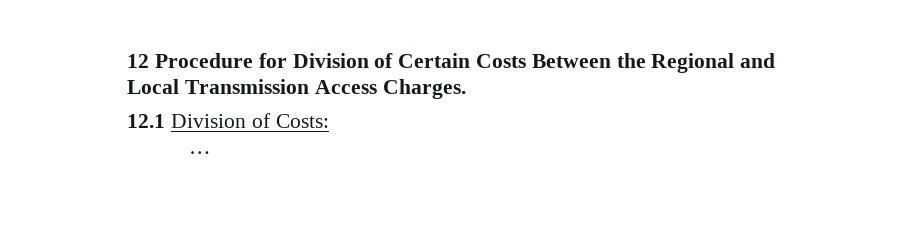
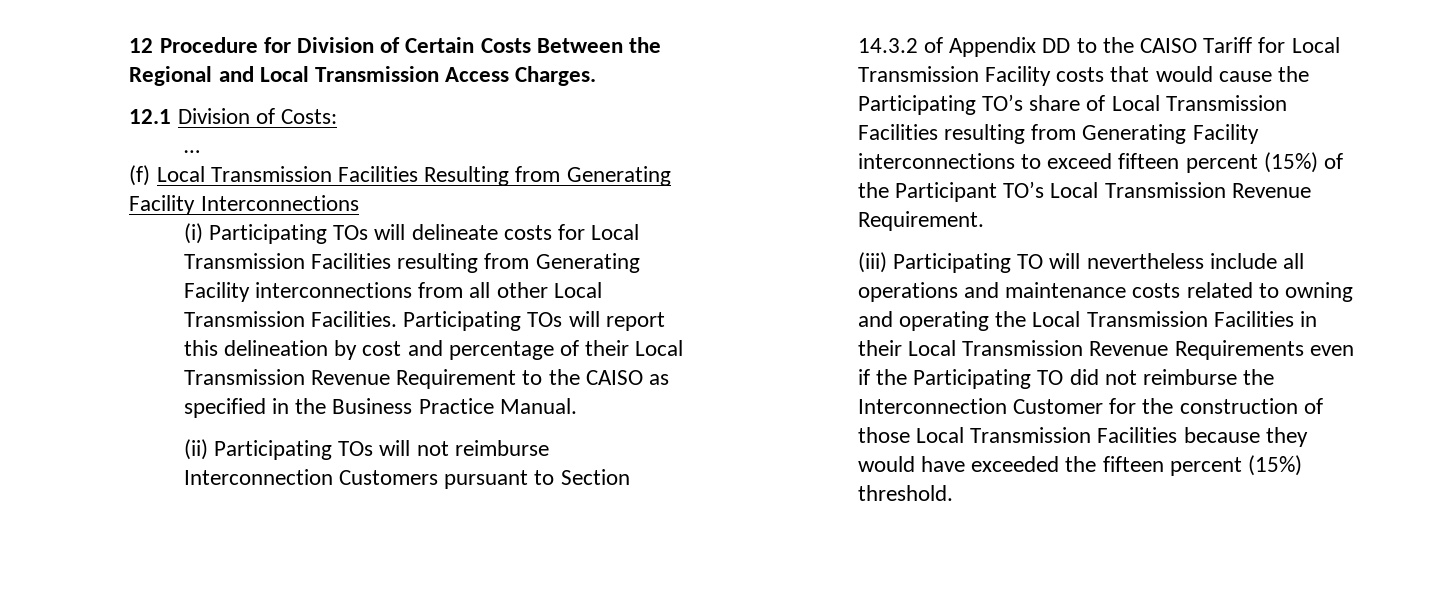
+ (f) Local Transmission Facilities Resulting from Generating Facility Interconnections
+ (i) Participating TOs will delineate costs for Local Transmission Facilities resulting from Generating Facility interconnections from all other Local Transmission Facilities. Participating TOs will report this delineation by cost and percentage of their Local Transmission Revenue Requirement to the CAISO as specified in the Business Practice Manual.
+ (ii) Participating TOs will not reimburse Interconnection Customers pursuant to Section 14.3.2 of Appendix DD to the CAISO Tariff for Local Transmission Facility costs that would cause the Participating TO’s share of Local Transmission Facilities resulting from Generating Facility interconnections to exceed fifteen percent (15%) of the Participant TO’s Local Transmission Revenue Requirement.
+ (iii) Participating TO will nevertheless include all operations and maintenance costs related to owning and operating the Local Transmission Facilities in their Local Transmission Revenue Requirements even if the Participating TO did not reimburse the Interconnection Customer for the construction of those Local Transmission Facilities because they would have exceeded the fifteen percent (15%) threshold.

